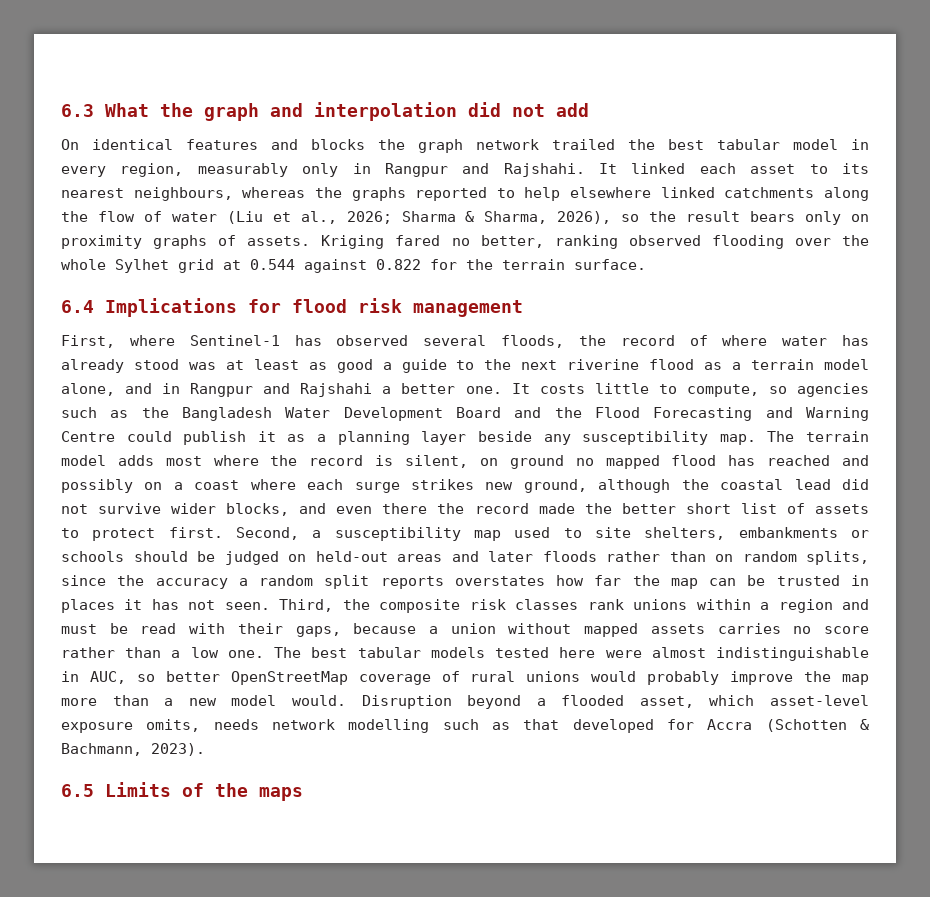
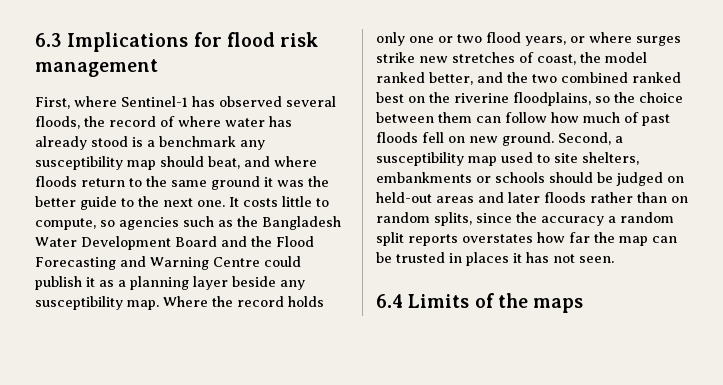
- 6.3 What the graph and interpolation did not add
- On identical features and blocks the graph network trailed the best tabular model in every region, measurably only in Rangpur and Rajshahi. It linked each asset to its nearest neighbours, whereas the graphs reported to help elsewhere linked catchments along the flow of water (Liu et al., 2026; Sharma & Sharma, 2026), so the result bears only on proximity graphs of assets. Kriging fared no better, ranking observed flooding over the whole Sylhet grid at 0.544 against 0.822 for the terrain surface.
- 6.4 Implications for flood risk management
+ 6.3 Implications for flood risk management
- First, where Sentinel-1 has observed several floods, the record of where water has already stood was at least as good a guide to the next riverine flood as a terrain model alone, and in Rangpur and Rajshahi a better one.
+ First, where Sentinel-1 has observed several floods, the record of where water has already stood is a benchmark any susceptibility map should beat, and where floods return to the same ground it was the better guide to the next one.
- The terrain model adds most where the record is silent, on ground no mapped flood has reached and possibly on a coast where each surge strikes new ground, although the coastal lead did not survive wider blocks, and even there the record made the better short list of assets to protect first.
+ Where the record holds only one or two flood years, or where surges strike new stretches of coast, the model ranked better, and the two combined ranked best on the riverine floodplains, so the choice between them can follow how much of past floods fell on new ground.
- Second, a susceptibility map used to site shelters, embankments or schools should be judged on held-out areas and later floods rather than on random splits, since the accuracy a random split reports overstates how far the map can be trusted in places it has not seen. Third, the composite risk classes rank unions within a region and must be read with their gaps, because a union without mapped assets carries no score rather than a low one. The best tabular models tested here were almost indistinguishable in AUC, so better OpenStreetMap coverage of rural unions would probably improve the map more than a new model would. Disruption beyond a flooded asset, which asset-level exposure omits, needs network modelling such as that developed for Accra (Schotten & Bachmann, 2023).
- 6.5 Limits of the maps
+ Second, a susceptibility map used to site shelters, embankments or schools should be judged on held-out areas and later floods rather than on random splits, since the accuracy a random split reports overstates how far the map can be trusted in places it has not seen.
+ 6.4 Limits of the maps

